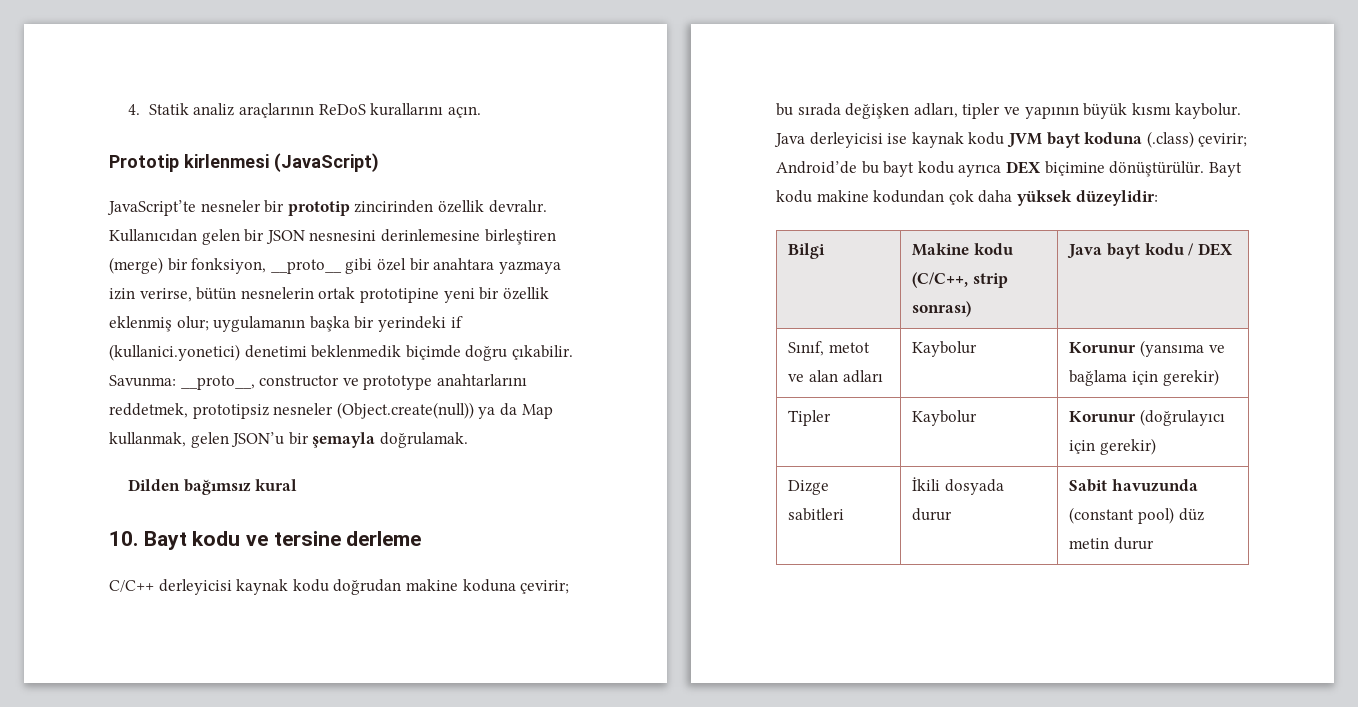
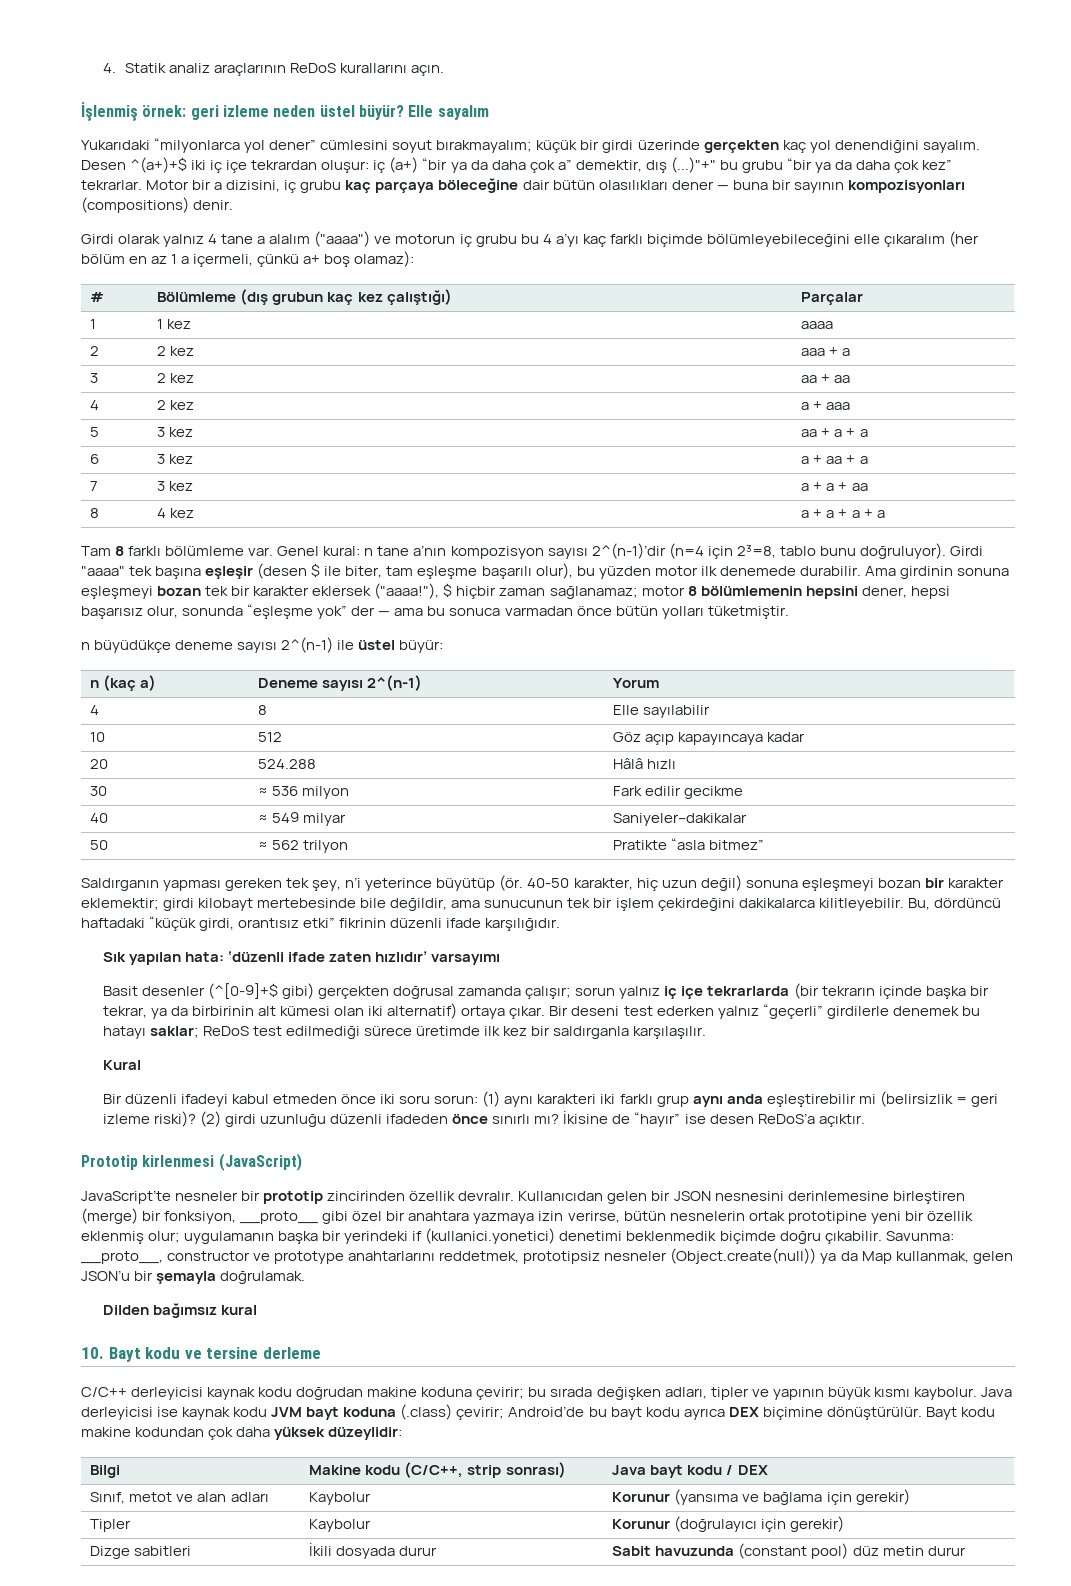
+ İşlenmiş örnek: geri izleme neden üstel büyür? Elle sayalım
+ Yukarıdaki “milyonlarca yol dener” cümlesini soyut bırakmayalım; küçük bir girdi üzerinde gerçekten kaç yol denendiğini sayalım. Desen ^(a+)+$ iki iç içe tekrardan oluşur: iç (a+) “bir ya da daha çok a” demektir, dış (...)"+" bu grubu “bir ya da daha çok kez” tekrarlar. Motor bir a dizisini, iç grubu kaç parçaya böleceğine dair bütün olasılıkları dener — buna bir sayının kompozisyonları (compositions) denir.
+ Girdi olarak yalnız 4 tane a alalım ("aaaa") ve motorun iç grubu bu 4 a’yı kaç farklı biçimde bölümleyebileceğini elle çıkaralım (her bölüm en az 1 a içermeli, çünkü a+ boş olamaz):
+ # | Bölümleme (dış grubun kaç kez çalıştığı) | Parçalar
+ 1 | 1 kez | aaaa
+ 2 | 2 kez | aaa + a
+ 3 | 2 kez | aa + aa
+ 4 | 2 kez | a + aaa
+ 5 | 3 kez | aa + a + a
+ 6 | 3 kez | a + aa + a
+ 7 | 3 kez | a + a + aa
+ 8 | 4 kez | a + a + a + a
+ Tam 8 farklı bölümleme var. Genel kural: n tane a’nın kompozisyon sayısı 2^(n-1)’dir (n=4 için 2³=8, tablo bunu doğruluyor). Girdi "aaaa" tek başına eşleşir (desen $ ile biter, tam eşleşme başarılı olur), bu yüzden motor ilk denemede durabilir. Ama girdinin sonuna eşleşmeyi bozan tek bir karakter eklersek ("aaaa!"), $ hiçbir zaman sağlanamaz; motor 8 bölümlemenin hepsini dener, hepsi başarısız olur, sonunda “eşleşme yok” der — ama bu sonuca varmadan önce bütün yolları tüketmiştir.
+ n büyüdükçe deneme sayısı 2^(n-1) ile üstel büyür:
+ n (kaç a) | Deneme sayısı 2^(n-1) | Yorum
+ 4 | 8 | Elle sayılabilir
+ 10 | 512 | Göz açıp kapayıncaya kadar
+ 20 | 524.288 | Hâlâ hızlı
+ 30 | ≈ 536 milyon | Fark edilir gecikme
+ 40 | ≈ 549 milyar | Saniyeler–dakikalar
+ 50 | ≈ 562 trilyon | Pratikte “asla bitmez”
+ Saldırganın yapması gereken tek şey, n’i yeterince büyütüp (ör. 40-50 karakter, hiç uzun değil) sonuna eşleşmeyi bozan bir karakter eklemektir; girdi kilobayt mertebesinde bile değildir, ama sunucunun tek bir işlem çekirdeğini dakikalarca kilitleyebilir. Bu, dördüncü haftadaki “küçük girdi, orantısız etki” fikrinin düzenli ifade karşılığıdır.
+ Sık yapılan hata: ‘düzenli ifade zaten hızlıdır’ varsayımı
+ Basit desenler (^[0-9]+$ gibi) gerçekten doğrusal zamanda çalışır; sorun yalnız iç içe tekrarlarda (bir tekrarın içinde başka bir tekrar, ya da birbirinin alt kümesi olan iki alternatif) ortaya çıkar. Bir deseni test ederken yalnız “geçerli” girdilerle denemek bu hatayı saklar; ReDoS test edilmediği sürece üretimde ilk kez bir saldırganla karşılaşılır.
+ Kural
+ Bir düzenli ifadeyi kabul etmeden önce iki soru sorun: (1) aynı karakteri iki farklı grup aynı anda eşleştirebilir mi (belirsizlik = geri izleme riski)? (2) girdi uzunluğu düzenli ifadeden önce sınırlı mı? İkisine de “hayır” ise desen ReDoS’a açıktır.

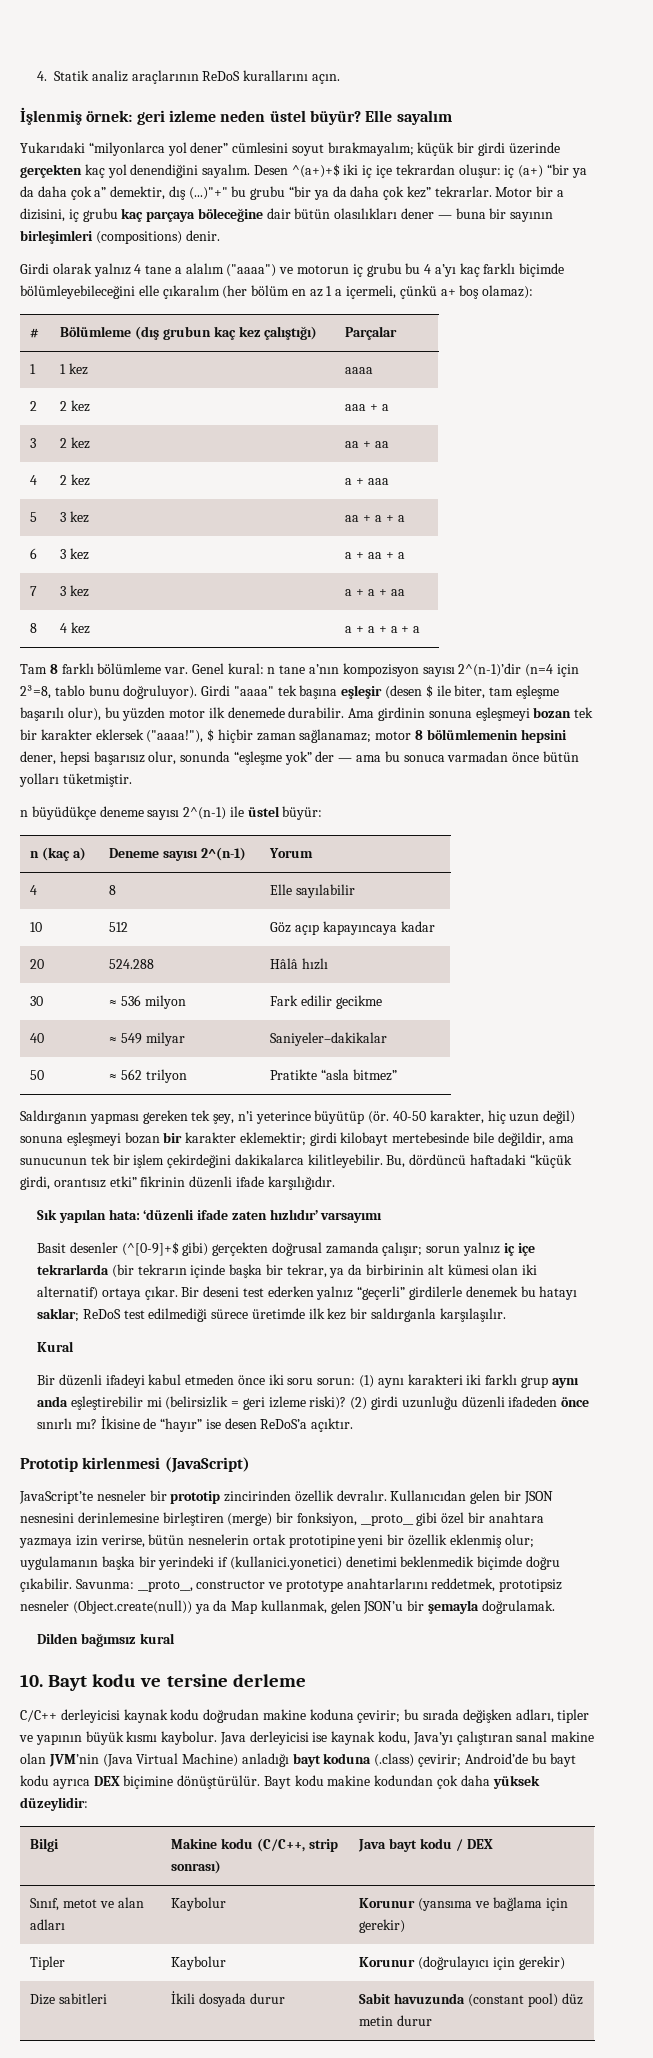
- Motor bir a dizisini, iç grubu kaç parçaya böleceğine dair bütün olasılıkları dener — buna bir sayının kompozisyonları (compositions) denir.
+ Motor bir a dizisini, iç grubu kaç parçaya böleceğine dair bütün olasılıkları dener — buna bir sayının birleşimleri (compositions) denir.
- Java derleyicisi ise kaynak kodu JVM bayt koduna (.class) çevirir; Android’de bu bayt kodu ayrıca DEX biçimine dönüştürülür.
+ Java derleyicisi ise kaynak kodu, Java’yı çalıştıran sanal makine olan JVM’nin (Java Virtual Machine) anladığı bayt koduna (.class) çevirir; Android’de bu bayt kodu ayrıca DEX biçimine dönüştürülür.
- Dizge sabitleri | İkili dosyada durur | Sabit havuzunda (constant pool) düz metin durur
+ Dize sabitleri | İkili dosyada durur | Sabit havuzunda (constant pool) düz metin durur

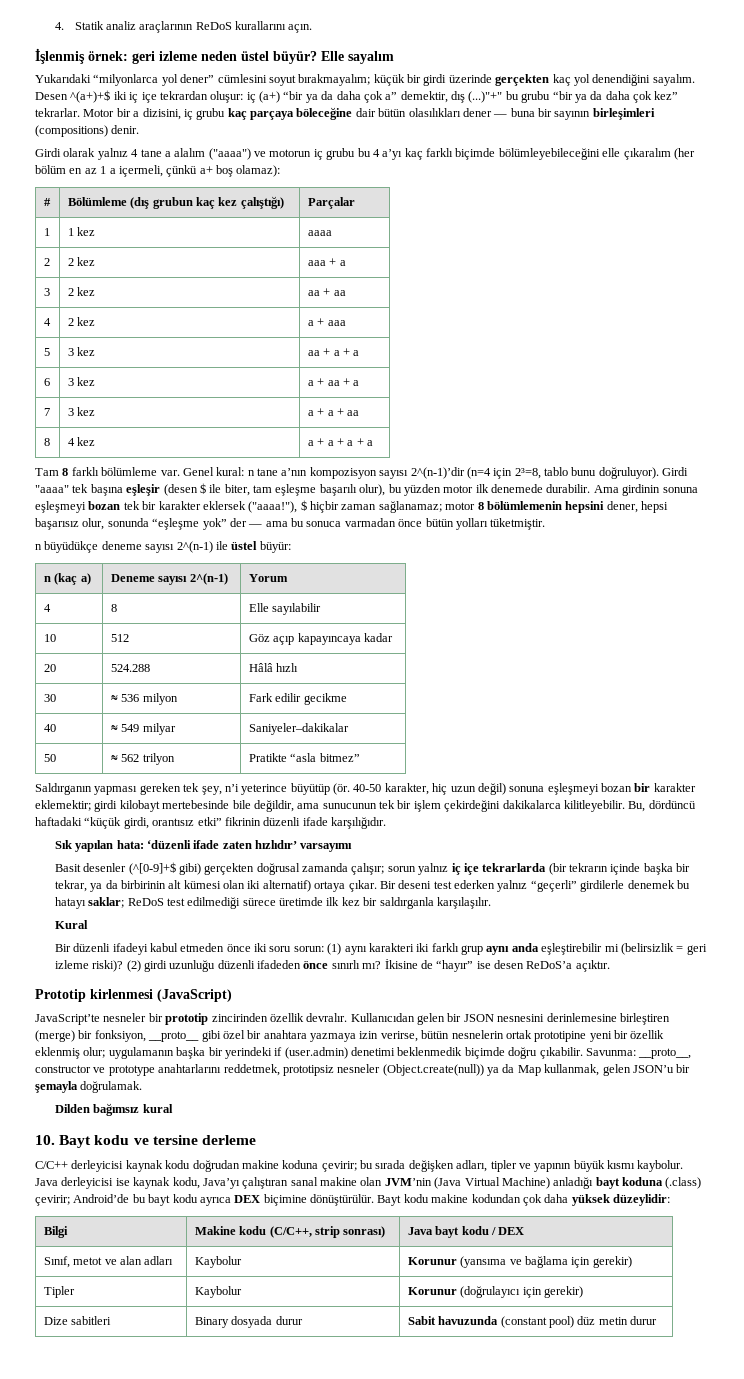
- Kullanıcıdan gelen bir JSON nesnesini derinlemesine birleştiren (merge) bir fonksiyon, __proto__ gibi özel bir anahtara yazmaya izin verirse, bütün nesnelerin ortak prototipine yeni bir özellik eklenmiş olur; uygulamanın başka bir yerindeki if (kullanici.yonetici) denetimi beklenmedik biçimde doğru çıkabilir.
+ Kullanıcıdan gelen bir JSON nesnesini derinlemesine birleştiren (merge) bir fonksiyon, __proto__ gibi özel bir anahtara yazmaya izin verirse, bütün nesnelerin ortak prototipine yeni bir özellik eklenmiş olur; uygulamanın başka bir yerindeki if (user.admin) denetimi beklenmedik biçimde doğru çıkabilir.
- Dize sabitleri | İkili dosyada durur | Sabit havuzunda (constant pool) düz metin durur
+ Dize sabitleri | Binary dosyada durur | Sabit havuzunda (constant pool) düz metin durur

